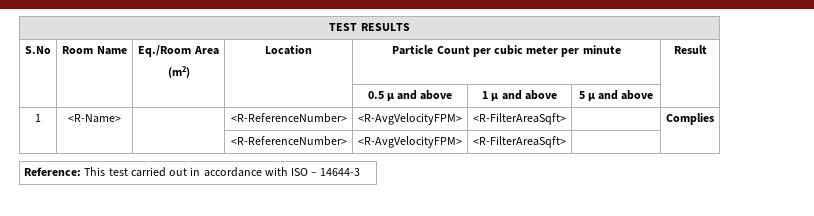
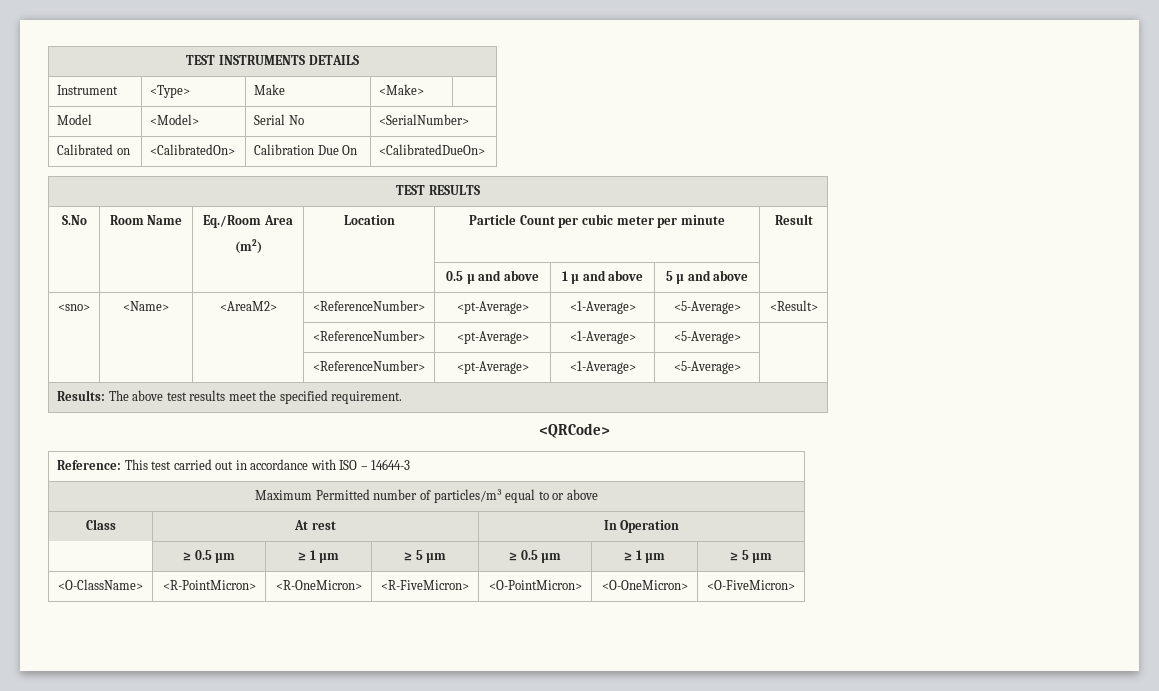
+ TEST INSTRUMENTS DETAILS
+ Instrument | <Type> | Make | <Make> |
+ Model | <Model> | Serial No | <SerialNumber>
+ Calibrated on | <CalibratedOn> | Calibration Due On | <CalibratedDueOn>
- 1 | <R-Name> | | <R-ReferenceNumber> | <R-AvgVelocityFPM> | <R-FilterAreaSqft> | | Complies
- | | | <R-ReferenceNumber> | <R-AvgVelocityFPM> | <R-FilterAreaSqft> | |
+ <sno> | <Name> | <AreaM2> | <ReferenceNumber> | <pt-Average> | <1-Average> | <5-Average> | <Result>
+ | | | <ReferenceNumber> | <pt-Average> | <1-Average> | <5-Average> |
+ | | | <ReferenceNumber> | <pt-Average> | <1-Average> | <5-Average> |
+ Results: The above test results meet the specified requirement.
+ <QRCode>
+ Maximum Permitted number of particles/m³ equal to or above
+ Class | At rest | In Operation
+ | ≥ 0.5 µm | ≥ 1 µm | ≥ 5 µm | ≥ 0.5 µm | ≥ 1 µm | ≥ 5 µm
+ <O-ClassName> | <R-PointMicron> | <R-OneMicron> | <R-FiveMicron> | <O-PointMicron> | <O-OneMicron> | <O-FiveMicron>

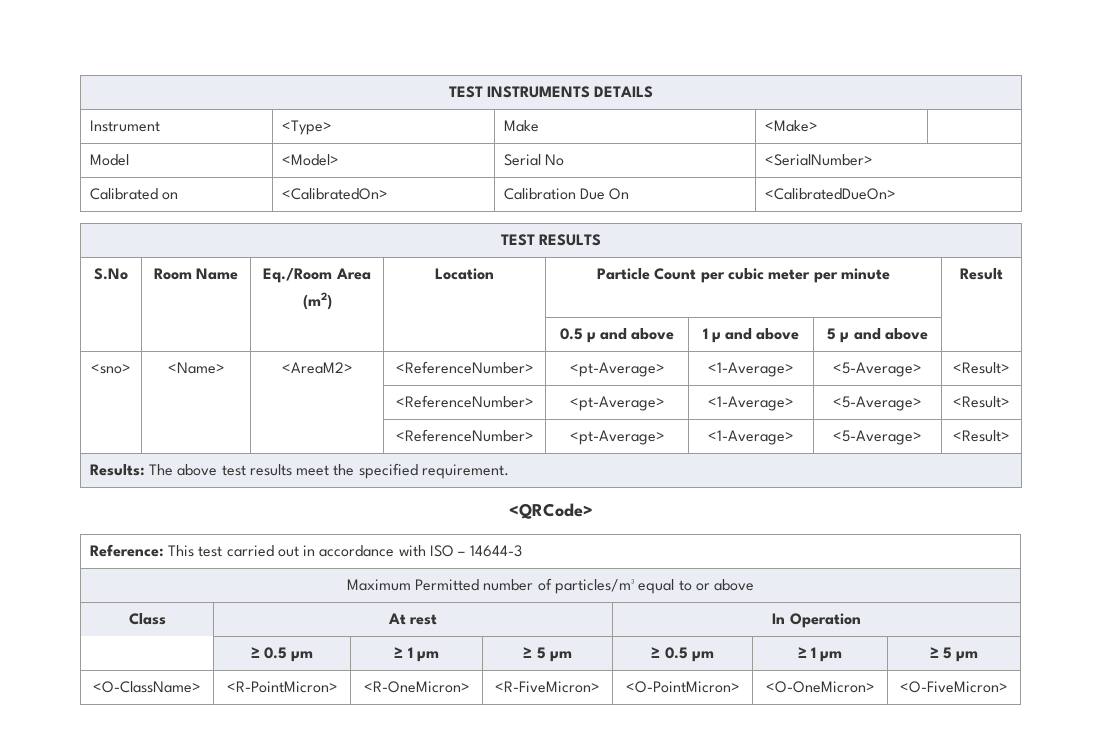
  <sno> | <Name> | <AreaM2> | <ReferenceNumber> | <pt-Average> | <1-Average> | <5-Average> | <Result>
- | | | <ReferenceNumber> | <pt-Average> | <1-Average> | <5-Average> |
- | | | <ReferenceNumber> | <pt-Average> | <1-Average> | <5-Average> |
+ | | | <ReferenceNumber> | <pt-Average> | <1-Average> | <5-Average> | <Result>
+ | | | <ReferenceNumber> | <pt-Average> | <1-Average> | <5-Average> | <Result>

